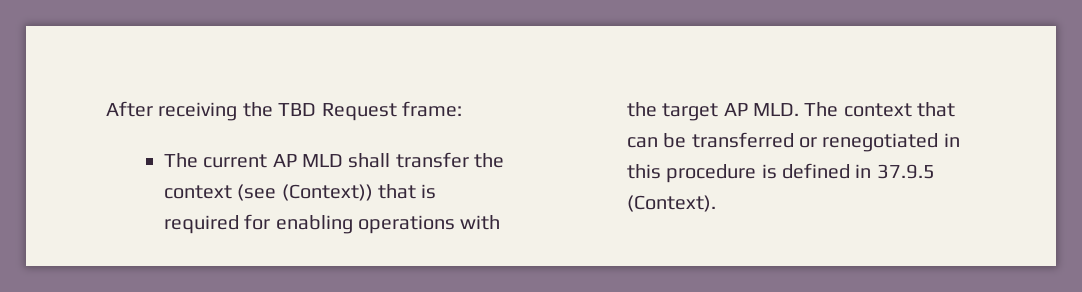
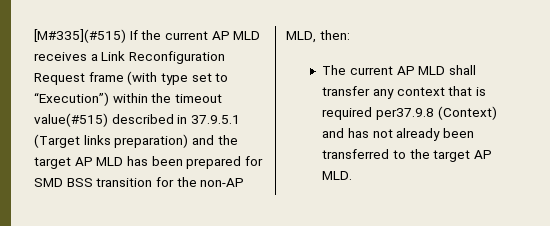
- After receiving the TBD Request frame:
+ [M#335](#515) If the current AP MLD receives a Link Reconfiguration Request frame (with type set to “Execution”) within the timeout value(#515) described in 37.9.5.1 (Target links preparation) and the target AP MLD has been prepared for SMD BSS transition for the non-AP MLD, then:
- The current AP MLD shall transfer the context (see (Context)) that is required for enabling operations with the target AP MLD. The context that can be transferred or renegotiated in this procedure is defined in 37.9.5 (Context).
+ The current AP MLD shall transfer any context that is required per37.9.8 (Context) and has not already been transferred to the target AP MLD.

